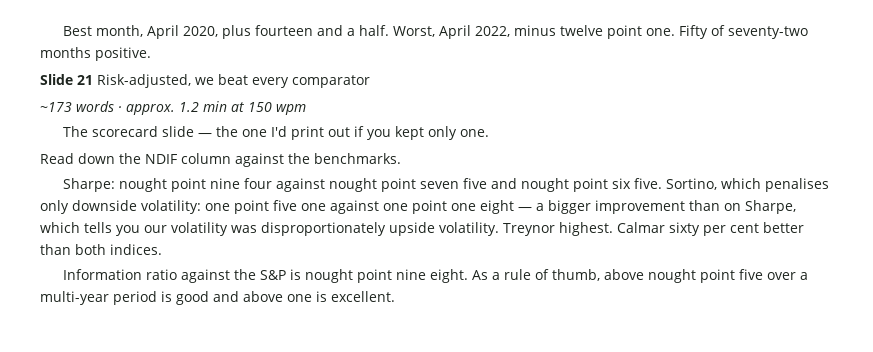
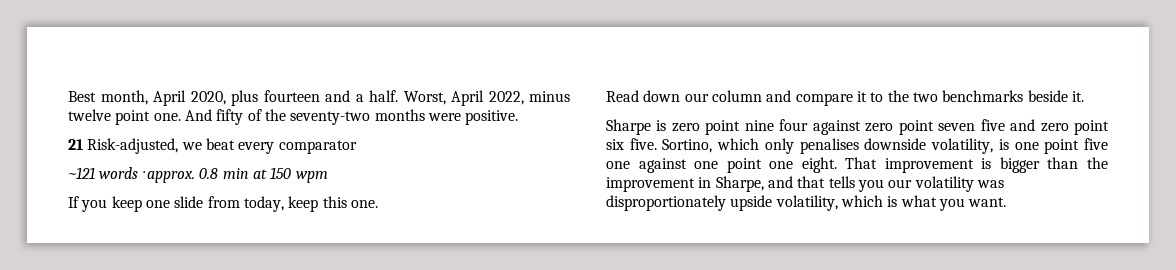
- Fifty of seventy-two months positive.
+ And fifty of the seventy-two months were positive.
- Slide 21 Risk-adjusted, we beat every comparator
+ 21 Risk-adjusted, we beat every comparator
- ~173 words · approx. 1.2 min at 150 wpm
+ ~121 words · approx. 0.8 min at 150 wpm
- The scorecard slide — the one I'd print out if you kept only one.
- Read down the NDIF column against the benchmarks.
- Sharpe: nought point nine four against nought point seven five and nought point six five.
+ If you keep one slide from today, keep this one.
+ Read down our column and compare it to the two benchmarks beside it.
+ Sharpe is zero point nine four against zero point seven five and zero point six five.
- Sortino, which penalises only downside volatility: one point five one against one point one eight — a bigger improvement than on Sharpe, which tells you our volatility was disproportionately upside volatility. Treynor highest. Calmar sixty per cent better than both indices.
- Information ratio against the S&P is nought point nine eight. As a rule of thumb, above nought point five over a multi-year period is good and above one is excellent.
+ Sortino, which only penalises downside volatility, is one point five one against one point one eight. That improvement is bigger than the improvement in Sharpe, and that tells you our volatility was disproportionately upside volatility, which is what you want.

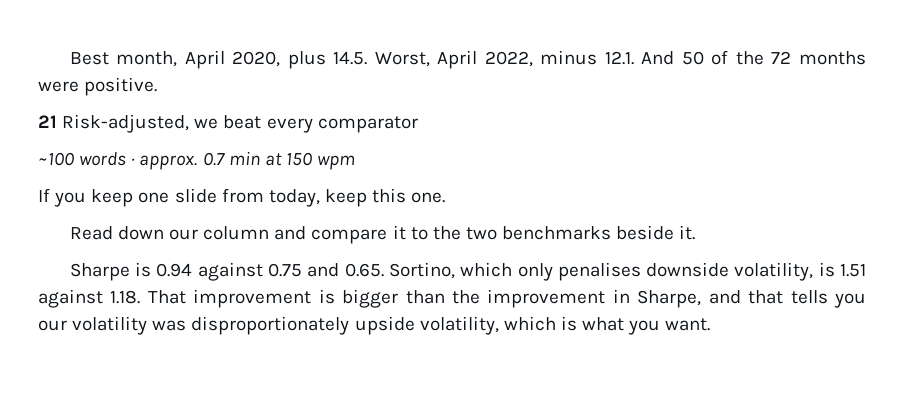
- Best month, April 2020, plus fourteen and a half. Worst, April 2022, minus twelve point one. And fifty of the seventy-two months were positive.
+ Best month, April 2020, plus 14.5. Worst, April 2022, minus 12.1. And 50 of the 72 months were positive.
- ~121 words · approx. 0.8 min at 150 wpm
+ ~100 words · approx. 0.7 min at 150 wpm
- Sharpe is zero point nine four against zero point seven five and zero point six five. Sortino, which only penalises downside volatility, is one point five one against one point one eight. That improvement is bigger than the improvement in Sharpe, and that tells you our volatility was disproportionately upside volatility, which is what you want.
+ Sharpe is 0.94 against 0.75 and 0.65. Sortino, which only penalises downside volatility, is 1.51 against 1.18. That improvement is bigger than the improvement in Sharpe, and that tells you our volatility was disproportionately upside volatility, which is what you want.

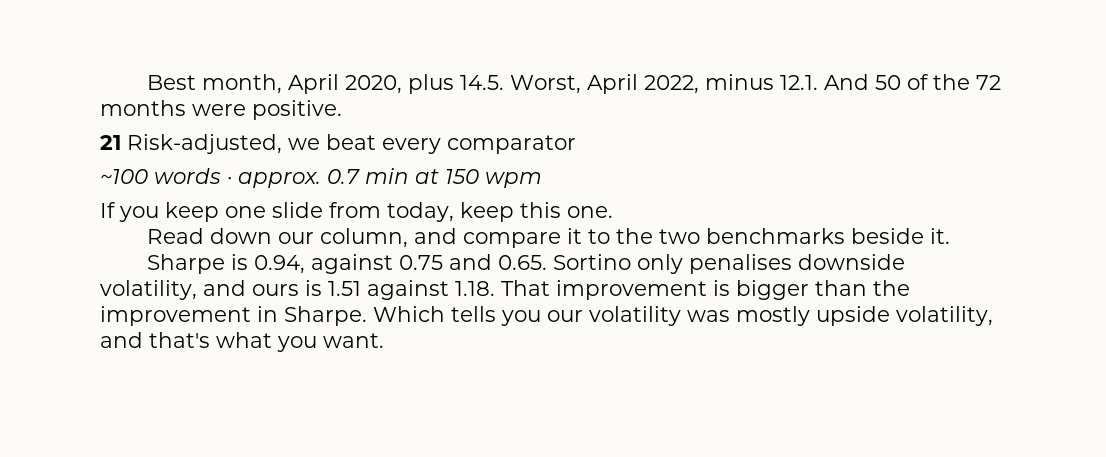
- Read down our column and compare it to the two benchmarks beside it.
+ Read down our column, and compare it to the two benchmarks beside it.
- Sharpe is 0.94 against 0.75 and 0.65. Sortino, which only penalises downside volatility, is 1.51 against 1.18. That improvement is bigger than the improvement in Sharpe, and that tells you our volatility was disproportionately upside volatility, which is what you want.
+ Sharpe is 0.94, against 0.75 and 0.65. Sortino only penalises downside volatility, and ours is 1.51 against 1.18. That improvement is bigger than the improvement in Sharpe. Which tells you our volatility was mostly upside volatility, and that's what you want.

